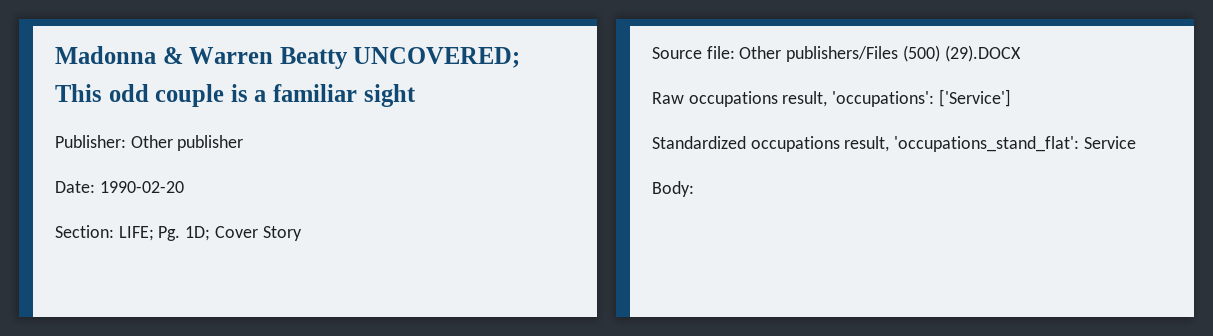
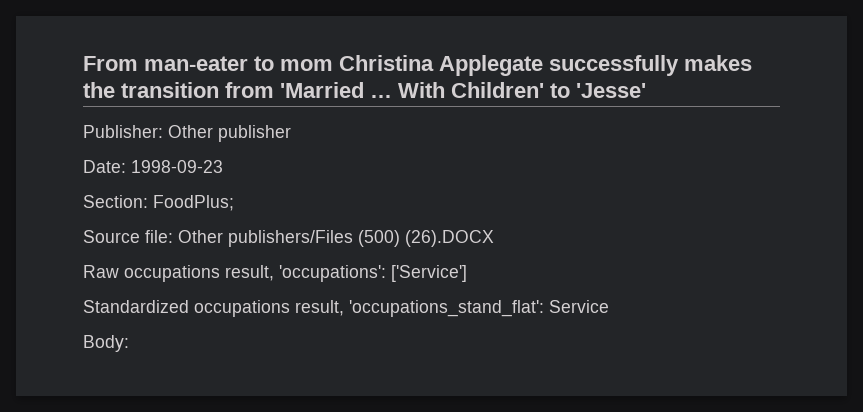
- Madonna & Warren Beatty UNCOVERED;
- This odd couple is a familiar sight
+ From man-eater to mom Christina Applegate successfully makes the transition from 'Married … With Children' to 'Jesse'
- Date: 1990-02-20
+ Date: 1998-09-23
- Section: LIFE; Pg. 1D; Cover Story
+ Section: FoodPlus;
- Source file: Other publishers/Files (500) (29).DOCX
+ Source file: Other publishers/Files (500) (26).DOCX

